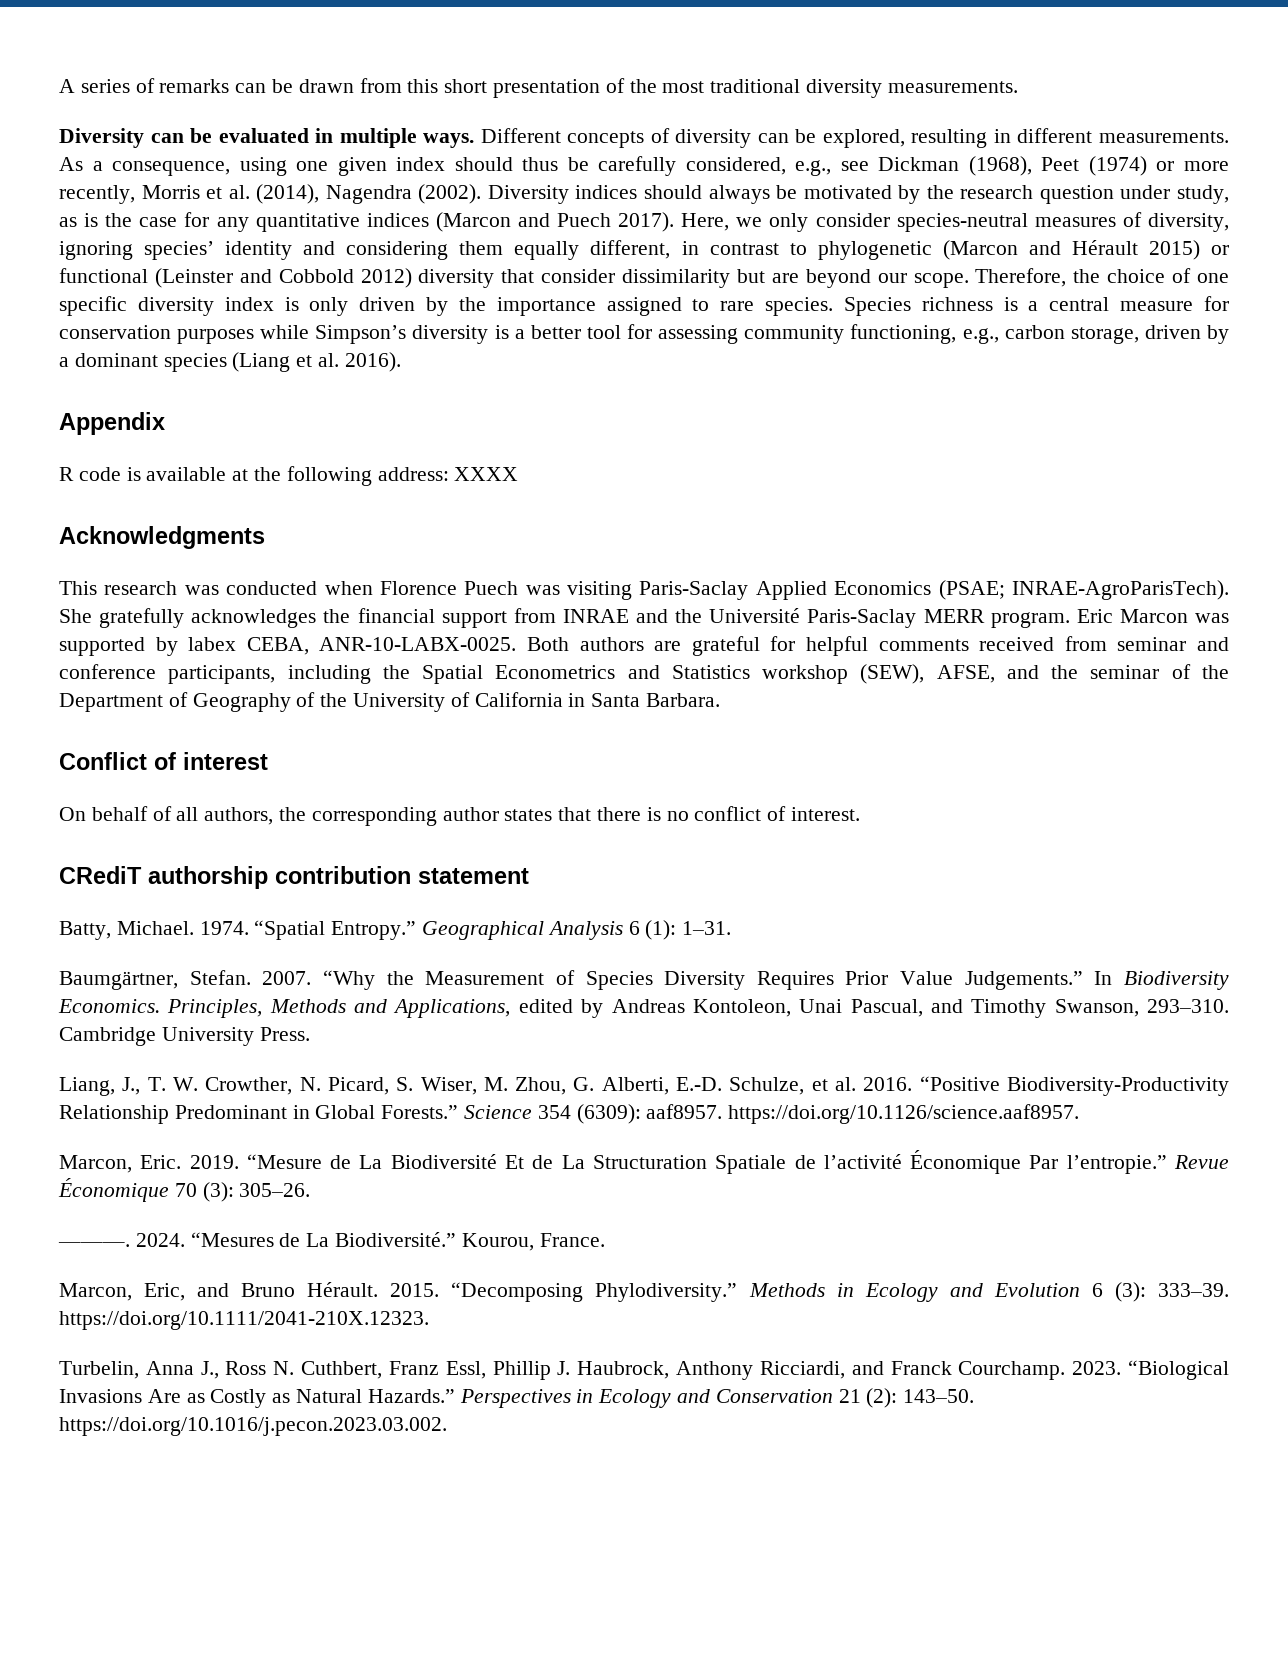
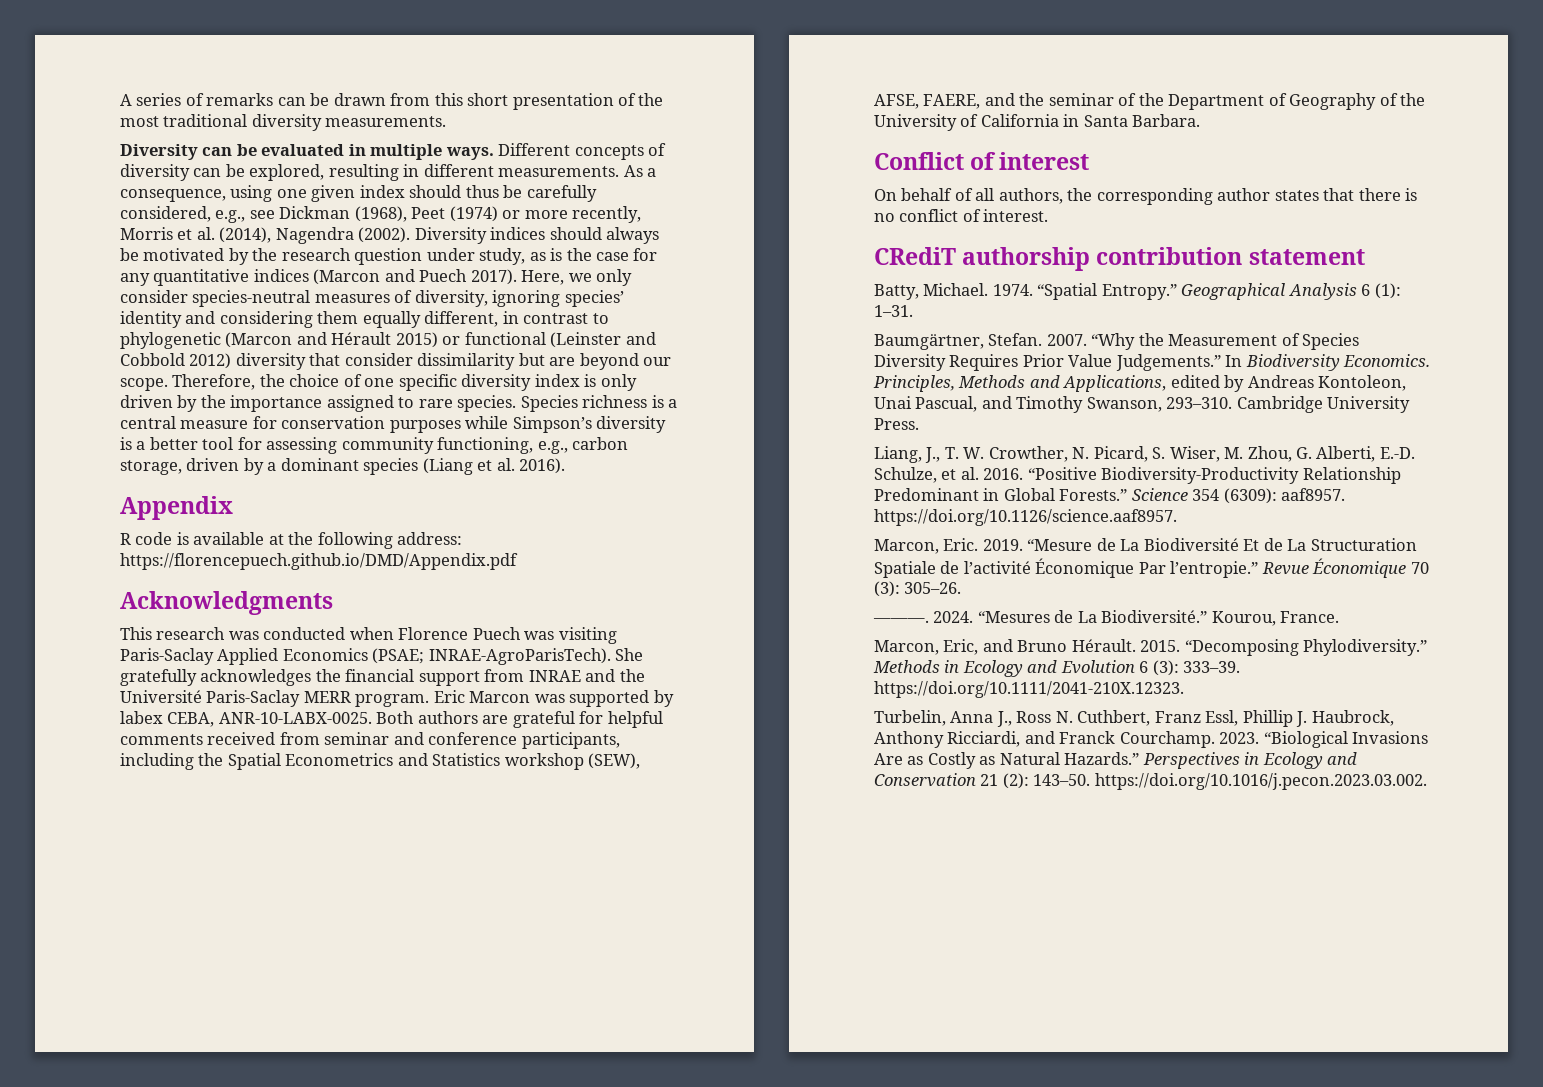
- R code is available at the following address: XXXX
+ R code is available at the following address: https://florencepuech.github.io/DMD/Appendix.pdf
- Both authors are grateful for helpful comments received from seminar and conference participants, including the Spatial Econometrics and Statistics workshop (SEW), AFSE, and the seminar of the Department of Geography of the University of California in Santa Barbara.
+ Both authors are grateful for helpful comments received from seminar and conference participants, including the Spatial Econometrics and Statistics workshop (SEW), AFSE, FAERE, and the seminar of the Department of Geography of the University of California in Santa Barbara.

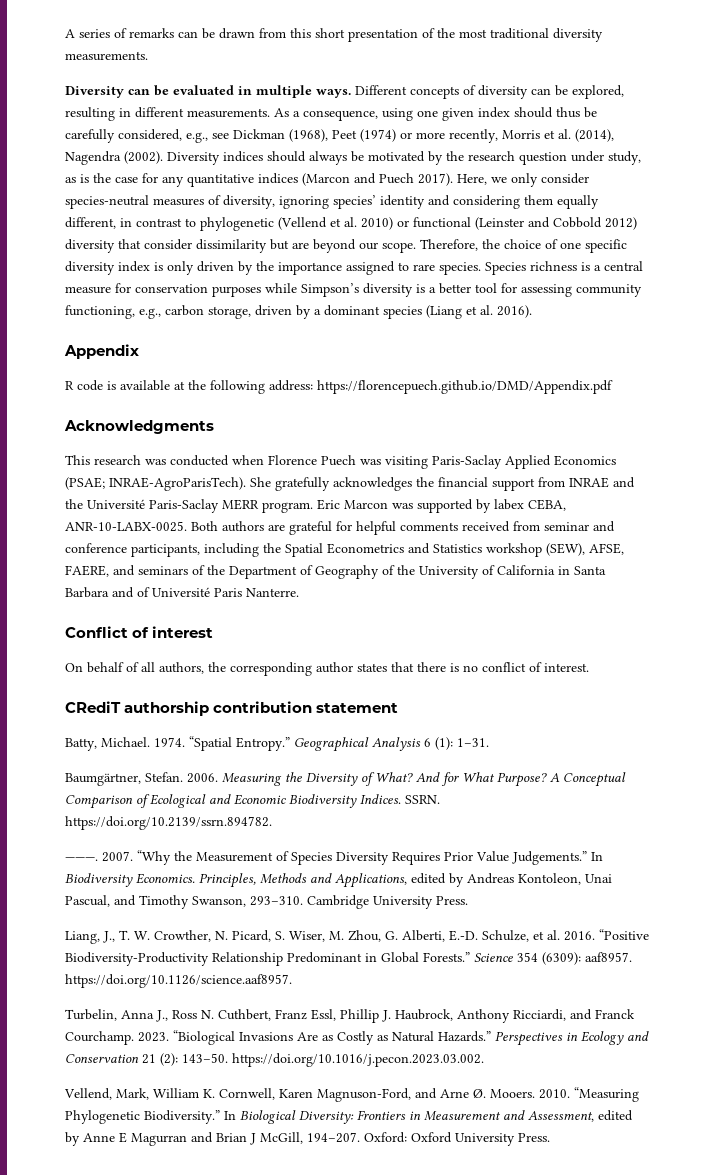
- Here, we only consider species-neutral measures of diversity, ignoring species’ identity and considering them equally different, in contrast to phylogenetic (Marcon and Hérault 2015) or functional (Leinster and Cobbold 2012) diversity that consider dissimilarity but are beyond our scope.
+ Here, we only consider species-neutral measures of diversity, ignoring species’ identity and considering them equally different, in contrast to phylogenetic (Vellend et al. 2010) or functional (Leinster and Cobbold 2012) diversity that consider dissimilarity but are beyond our scope.
- Both authors are grateful for helpful comments received from seminar and conference participants, including the Spatial Econometrics and Statistics workshop (SEW), AFSE, FAERE, and the seminar of the Department of Geography of the University of California in Santa Barbara.
+ Both authors are grateful for helpful comments received from seminar and conference participants, including the Spatial Econometrics and Statistics workshop (SEW), AFSE, FAERE, and seminars of the Department of Geography of the University of California in Santa Barbara and of Université Paris Nanterre.
+ 2006. Measuring the Diversity of What? And for What Purpose? A Conceptual Comparison of Ecological and Economic Biodiversity Indices. SSRN. https://doi.org/10.2139/ssrn.894782.
+ ———.
- Marcon, Eric. 2019. “Mesure de La Biodiversité Et de La Structuration Spatiale de l’activité Économique Par l’entropie.” Revue Économique 70 (3): 305–26.
- ———. 2024. “Mesures de La Biodiversité.” Kourou, France.
- Marcon, Eric, and Bruno Hérault. 2015. “Decomposing Phylodiversity.” Methods in Ecology and Evolution 6 (3): 333–39. https://doi.org/10.1111/2041-210X.12323.
+ Vellend, Mark, William K. Cornwell, Karen Magnuson-Ford, and Arne Ø. Mooers. 2010. “Measuring Phylogenetic Biodiversity.” In Biological Diversity: Frontiers in Measurement and Assessment, edited by Anne E Magurran and Brian J McGill, 194–207. Oxford: Oxford University Press.

